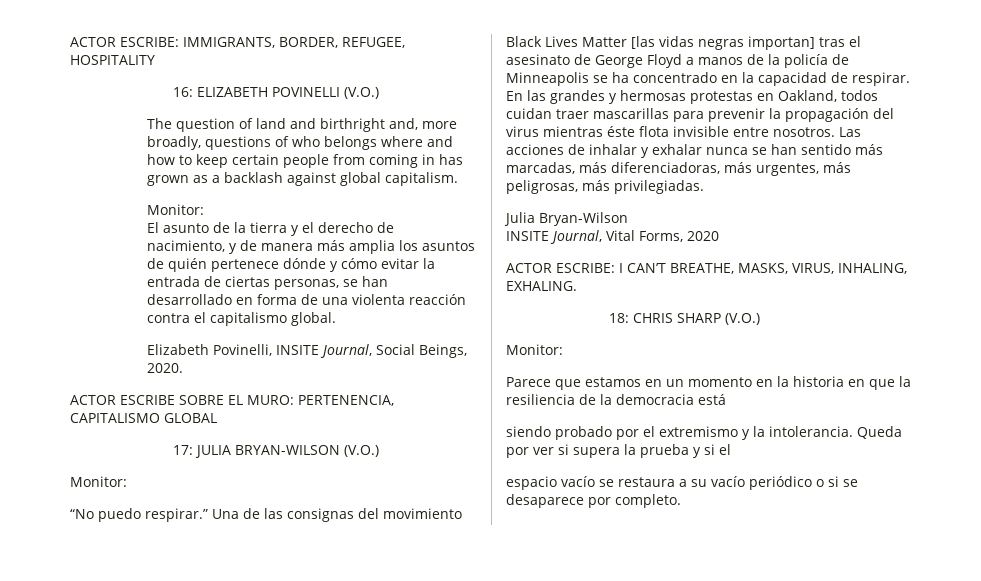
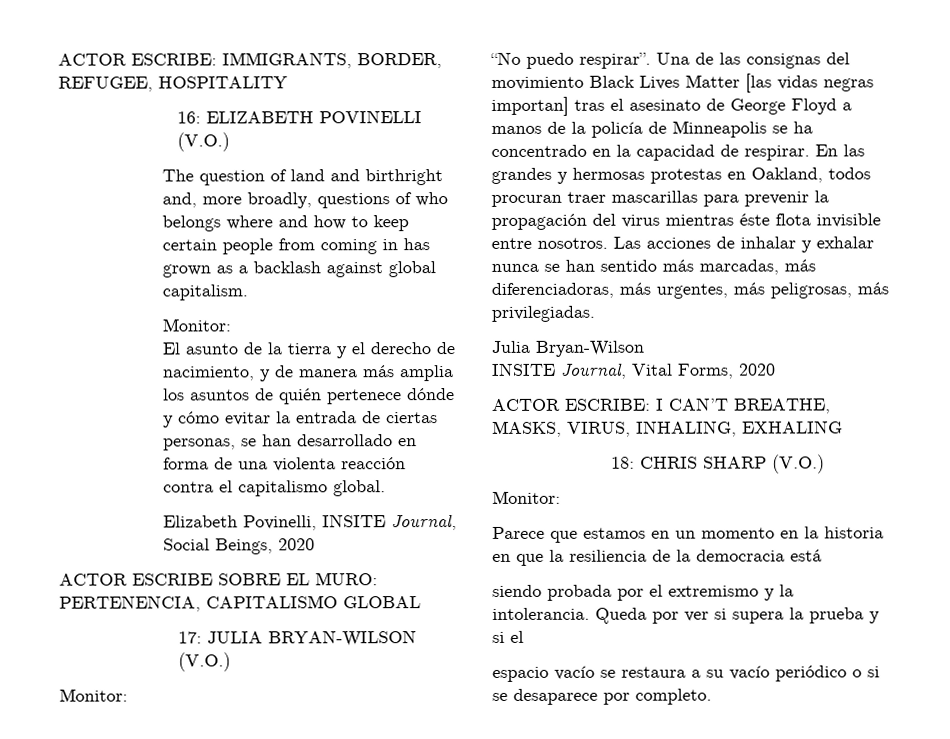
- Elizabeth Povinelli, INSITE Journal, Social Beings, 2020.
+ Elizabeth Povinelli, INSITE Journal, Social Beings, 2020
- “No puedo respirar.”
+ “No puedo respirar”.
- En las grandes y hermosas protestas en Oakland, todos cuidan traer mascarillas para prevenir la propagación del virus mientras éste flota invisible entre nosotros.
+ En las grandes y hermosas protestas en Oakland, todos procuran traer mascarillas para prevenir la propagación del virus mientras éste flota invisible entre nosotros.
- ACTOR ESCRIBE: I CAN’T BREATHE, MASKS, VIRUS, INHALING, EXHALING.
+ ACTOR ESCRIBE: I CAN’T BREATHE, MASKS, VIRUS, INHALING, EXHALING
- siendo probado por el extremismo y la intolerancia.
+ siendo probada por el extremismo y la intolerancia.

